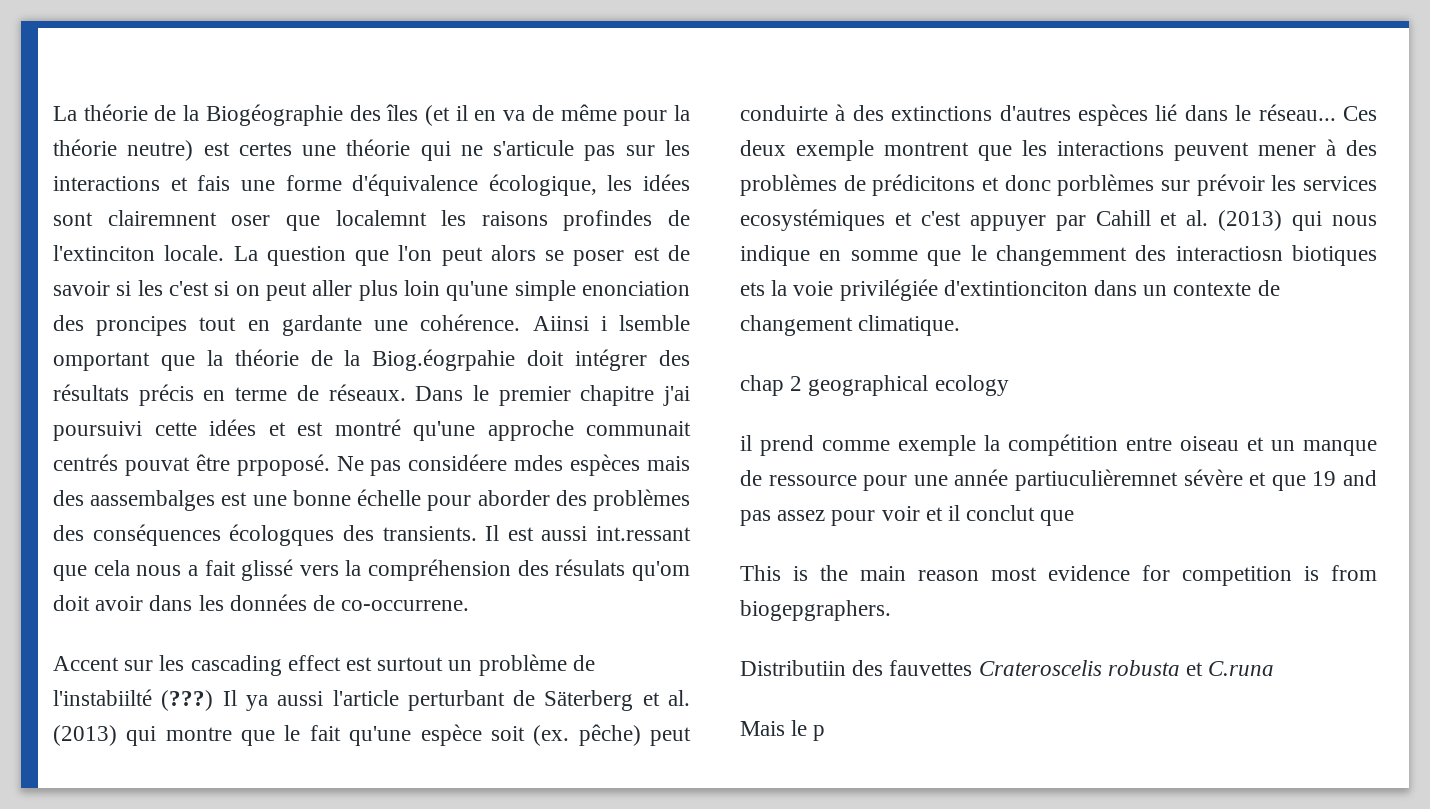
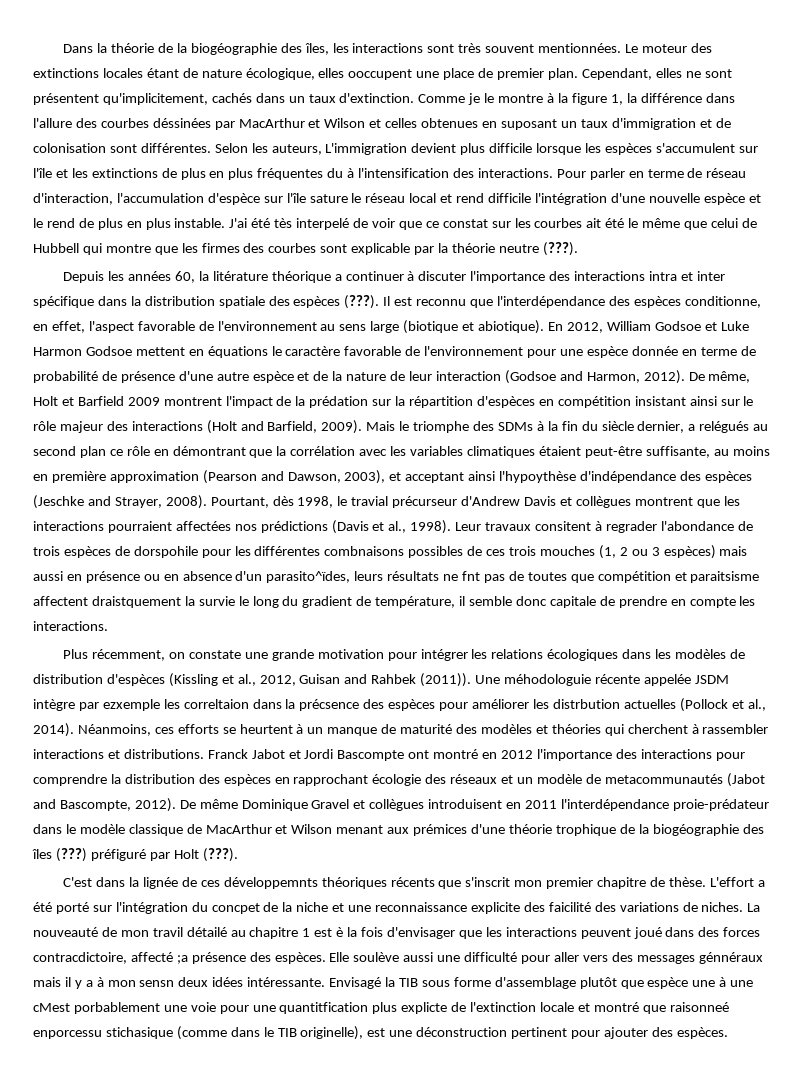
- La théorie de la Biogéographie des îles (et il en va de même pour la théorie neutre) est certes une théorie qui ne s'articule pas sur les interactions et fais une forme d'équivalence écologique, les idées sont clairemnent oser que localemnt les raisons profindes de l'extinciton locale. La question que l'on peut alors se poser est de savoir si les c'est si on peut aller plus loin qu'une simple enonciation des proncipes tout en gardante une cohérence. Aiinsi i lsemble omportant que la théorie de la Biog.éogrpahie doit intégrer des résultats précis en terme de réseaux. Dans le premier chapitre j'ai poursuivi cette idées et est montré qu'une approche communait centrés pouvat être prpoposé. Ne pas considéere mdes espèces mais des aassembalges est une bonne échelle pour aborder des problèmes des conséquences écologques des transients. Il est aussi int.ressant que cela nous a fait glissé vers la compréhension des résulats qu'om doit avoir dans les données de co-occurrene.
- Accent sur les cascading effect est surtout un problème de l'instabiilté (???) Il ya aussi l'article perturbant de Säterberg et al. (2013) qui montre que le fait qu'une espèce soit (ex. pêche) peut conduirte à des extinctions d'autres espèces lié dans le réseau... Ces deux exemple montrent que les interactions peuvent mener à des problèmes de prédicitons et donc porblèmes sur prévoir les services ecosystémiques et c'est appuyer par Cahill et al. (2013) qui nous indique en somme que le changemment des interactiosn biotiques ets la voie privilégiée d'extintionciton dans un contexte de changement climatique.
- chap 2 geographical ecology
- il prend comme exemple la compétition entre oiseau et un manque de ressource pour une année partiuculièremnet sévère et que 19 and pas assez pour voir et il conclut que
- This is the main reason most evidence for competition is from biogepgraphers.
- Distributiin des fauvettes Crateroscelis robusta et C.runa
- Mais le p
+ Dans la théorie de la biogéographie des îles, les interactions sont très souvent mentionnées. Le moteur des extinctions locales étant de nature écologique, elles ooccupent une place de premier plan. Cependant, elles ne sont présentent qu'implicitement, cachés dans un taux d'extinction. Comme je le montre à la figure 1, la différence dans l'allure des courbes déssinées par MacArthur et Wilson et celles obtenues en suposant un taux d'immigration et de colonisation sont différentes. Selon les auteurs, L'immigration devient plus difficile lorsque les espèces s'accumulent sur l'île et les extinctions de plus en plus fréquentes du à l'intensification des interactions. Pour parler en terme de réseau d'interaction, l'accumulation d'espèce sur l'île sature le réseau local et rend difficile l'intégration d'une nouvelle espèce et le rend de plus en plus instable. J'ai été tès interpelé de voir que ce constat sur les courbes ait été le même que celui de Hubbell qui montre que les firmes des courbes sont explicable par la théorie neutre (???).
+ Depuis les années 60, la litérature théorique a continuer à discuter l'importance des interactions intra et inter spécifique dans la distribution spatiale des espèces (???). Il est reconnu que l'interdépendance des espèces conditionne, en effet, l'aspect favorable de l'environnement au sens large (biotique et abiotique). En 2012, William Godsoe et Luke Harmon Godsoe mettent en équations le caractère favorable de l'environnement pour une espèce donnée en terme de probabilité de présence d'une autre espèce et de la nature de leur interaction (Godsoe and Harmon, 2012). De même, Holt et Barfield 2009 montrent l'impact de la prédation sur la répartition d'espèces en compétition insistant ainsi sur le rôle majeur des interactions (Holt and Barfield, 2009). Mais le triomphe des SDMs à la fin du siècle dernier, a relégués au second plan ce rôle en démontrant que la corrélation avec les variables climatiques étaient peut-être suffisante, au moins en première approximation (Pearson and Dawson, 2003), et acceptant ainsi l'hypoythèse d'indépendance des espèces (Jeschke and Strayer, 2008). Pourtant, dès 1998, le travial précurseur d'Andrew Davis et collègues montrent que les interactions pourraient affectées nos prédictions (Davis et al., 1998). Leur travaux consitent à regrader l'abondance de trois espèces de dorspohile pour les différentes combnaisons possibles de ces trois mouches (1, 2 ou 3 espèces) mais aussi en présence ou en absence d'un parasito^ïdes, leurs résultats ne fnt pas de toutes que compétition et paraitsisme affectent draistquement la survie le long du gradient de température, il semble donc capitale de prendre en compte les interactions.
+ Plus récemment, on constate une grande motivation pour intégrer les relations écologiques dans les modèles de distribution d'espèces (Kissling et al., 2012, Guisan and Rahbek (2011)). Une méhodologuie récente appelée JSDM intègre par ezxemple les correltaion dans la précsence des espèces pour améliorer les distrbution actuelles (Pollock et al., 2014). Néanmoins, ces efforts se heurtent à un manque de maturité des modèles et théories qui cherchent à rassembler interactions et distributions. Franck Jabot et Jordi Bascompte ont montré en 2012 l'importance des interactions pour comprendre la distribution des espèces en rapprochant écologie des réseaux et un modèle de metacommunautés (Jabot and Bascompte, 2012). De même Dominique Gravel et collègues introduisent en 2011 l'interdépendance proie-prédateur dans le modèle classique de MacArthur et Wilson menant aux prémices d'une théorie trophique de la biogéographie des îles (???) préfiguré par Holt (???).
+ C'est dans la lignée de ces développemnts théoriques récents que s'inscrit mon premier chapitre de thèse. L'effort a été porté sur l'intégration du concpet de la niche et une reconnaissance explicite des faicilité des variations de niches. La nouveauté de mon travil détailé au chapitre 1 est è la fois d'envisager que les interactions peuvent joué dans des forces contracdictoire, affecté ;a présence des espèces. Elle soulève aussi une difficulté pour aller vers des messages génnéraux mais il y a à mon sensn deux idées intéressante. Envisagé la TIB sous forme d'assemblage plutôt que espèce une à une cMest porbablement une voie pour une quantitfication plus explicte de l'extinction locale et montré que raisonneé enporcessu stichasique (comme dans le TIB originelle), est une déconstruction pertinent pour ajouter des espèces.

